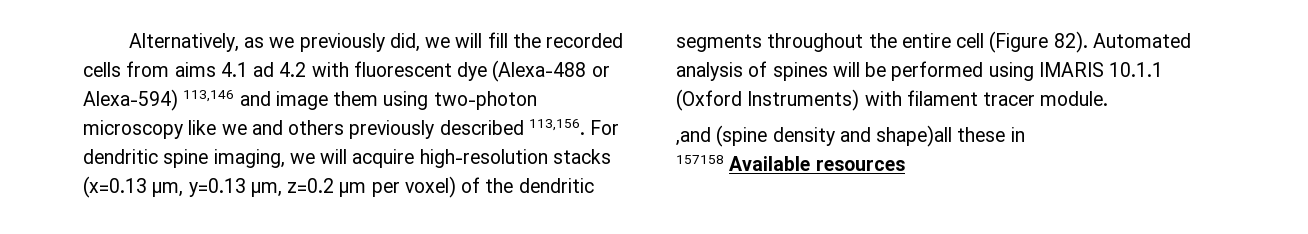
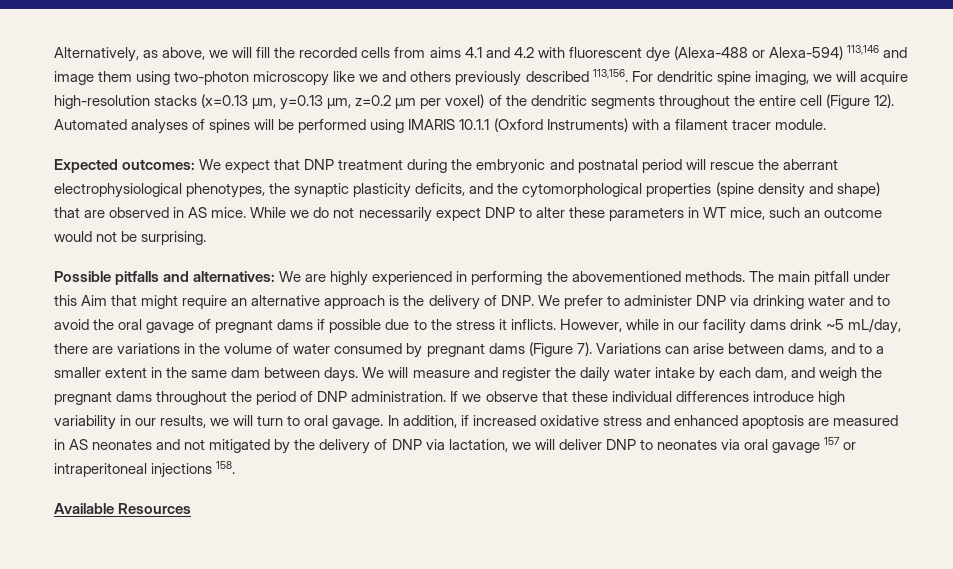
- Alternatively, as we previously did, we will fill the recorded cells from aims 4.1 ad 4.2 with fluorescent dye (Alexa-488 or Alexa-594) 113,146 and image them using two-photon microscopy like we and others previously described 113,156.
+ Alternatively, as above, we will fill the recorded cells from aims 4.1 and 4.2 with fluorescent dye (Alexa-488 or Alexa-594) 113,146 and image them using two-photon microscopy like we and others previously described 113,156.
- For dendritic spine imaging, we will acquire high-resolution stacks (x=0.13 µm, y=0.13 µm, z=0.2 µm per voxel) of the dendritic segments throughout the entire cell (Figure 82). Automated analysis of spines will be performed using IMARIS 10.1.1 (Oxford Instruments) with filament tracer module.
+ For dendritic spine imaging, we will acquire high-resolution stacks (x=0.13 µm, y=0.13 µm, z=0.2 µm per voxel) of the dendritic segments throughout the entire cell (Figure 12). Automated analyses of spines will be performed using IMARIS 10.1.1 (Oxford Instruments) with a filament tracer module.
- ,and (spine density and shape)all these in
- 157158 Available resources
+ Expected outcomes: We expect that DNP treatment during the embryonic and postnatal period will rescue the aberrant electrophysiological phenotypes, the synaptic plasticity deficits, and the cytomorphological properties (spine density and shape) that are observed in AS mice. While we do not necessarily expect DNP to alter these parameters in WT mice, such an outcome would not be surprising.
+ Possible pitfalls and alternatives: We are highly experienced in performing the abovementioned methods. The main pitfall under this Aim that might require an alternative approach is the delivery of DNP. We prefer to administer DNP via drinking water and to avoid the oral gavage of pregnant dams if possible due to the stress it inflicts. However, while in our facility dams drink ~5 mL/day, there are variations in the volume of water consumed by pregnant dams (Figure 7). Variations can arise between dams, and to a smaller extent in the same dam between days. We will measure and register the daily water intake by each dam, and weigh the pregnant dams throughout the period of DNP administration. If we observe that these individual differences introduce high variability in our results, we will turn to oral gavage. In addition, if increased oxidative stress and enhanced apoptosis are measured in AS neonates and not mitigated by the delivery of DNP via lactation, we will deliver DNP to neonates via oral gavage 157 or intraperitoneal injections 158.
+ Available Resources

